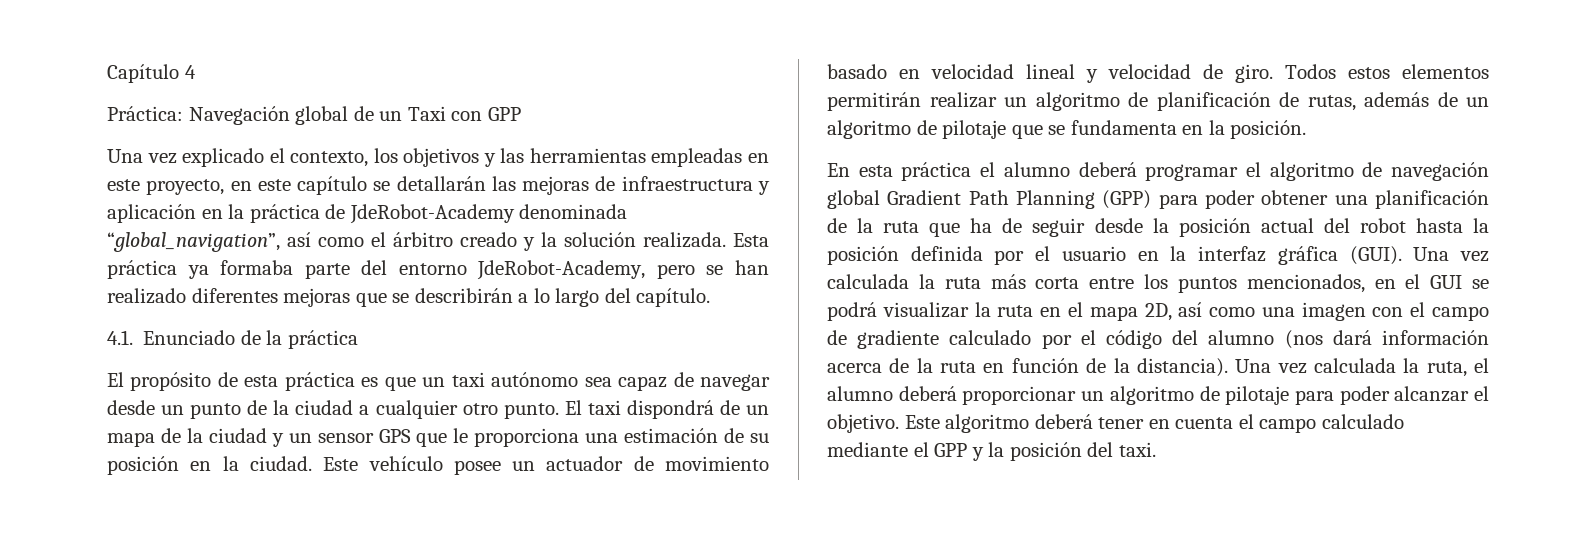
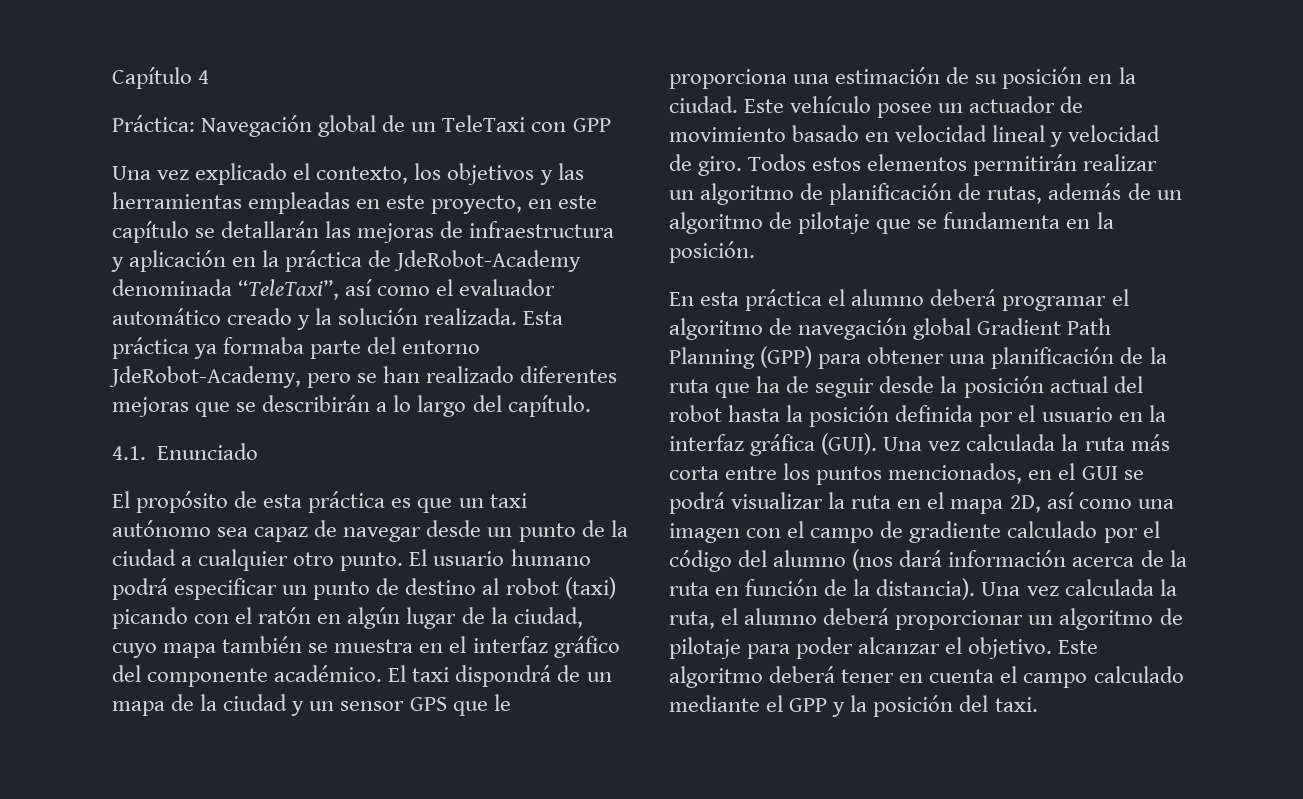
- Práctica: Navegación global de un Taxi con GPP
+ Práctica: Navegación global de un TeleTaxi con GPP
- Una vez explicado el contexto, los objetivos y las herramientas empleadas en este proyecto, en este capítulo se detallarán las mejoras de infraestructura y aplicación en la práctica de JdeRobot-Academy denominada “global_navigation”, así como el árbitro creado y la solución realizada.
+ Una vez explicado el contexto, los objetivos y las herramientas empleadas en este proyecto, en este capítulo se detallarán las mejoras de infraestructura y aplicación en la práctica de JdeRobot-Academy denominada “TeleTaxi”, así como el evaluador automático creado y la solución realizada.
- 4.1. Enunciado de la práctica
+ 4.1. Enunciado
- El taxi dispondrá de un mapa de la ciudad y un sensor GPS que le proporciona una estimación de su posición en la ciudad.
+ El usuario humano podrá especificar un punto de destino al robot (taxi) picando con el ratón en algún lugar de la ciudad, cuyo mapa también se muestra en el interfaz gráfico del componente académico. El taxi dispondrá de un mapa de la ciudad y un sensor GPS que le proporciona una estimación de su posición en la ciudad.
- En esta práctica el alumno deberá programar el algoritmo de navegación global Gradient Path Planning (GPP) para poder obtener una planificación de la ruta que ha de seguir desde la posición actual del robot hasta la posición definida por el usuario en la interfaz gráfica (GUI).
+ En esta práctica el alumno deberá programar el algoritmo de navegación global Gradient Path Planning (GPP) para obtener una planificación de la ruta que ha de seguir desde la posición actual del robot hasta la posición definida por el usuario en la interfaz gráfica (GUI).

